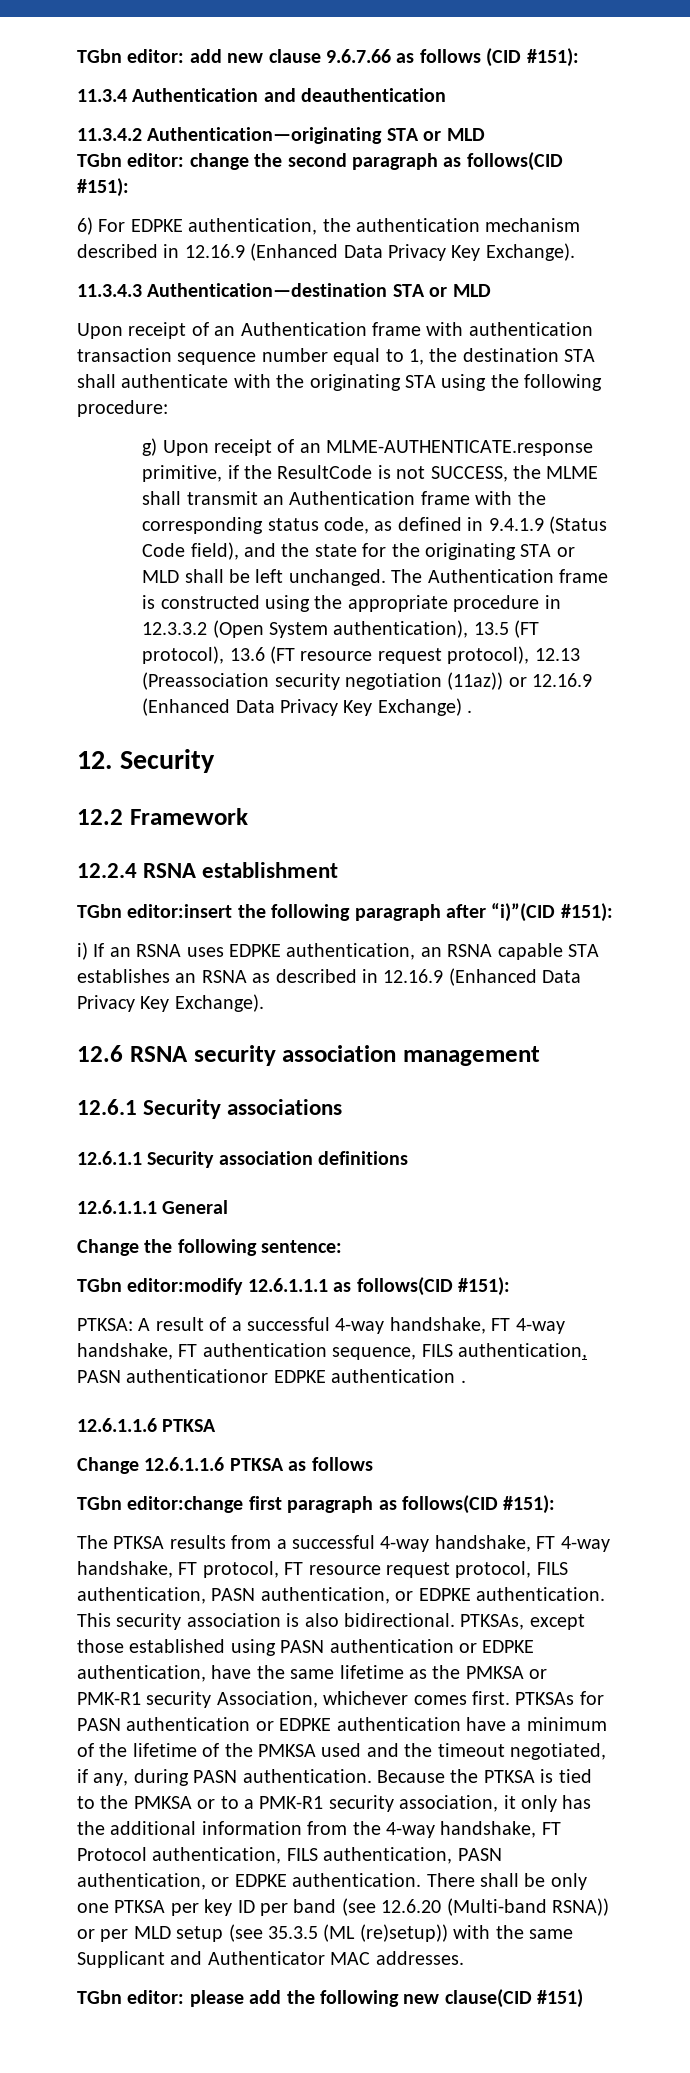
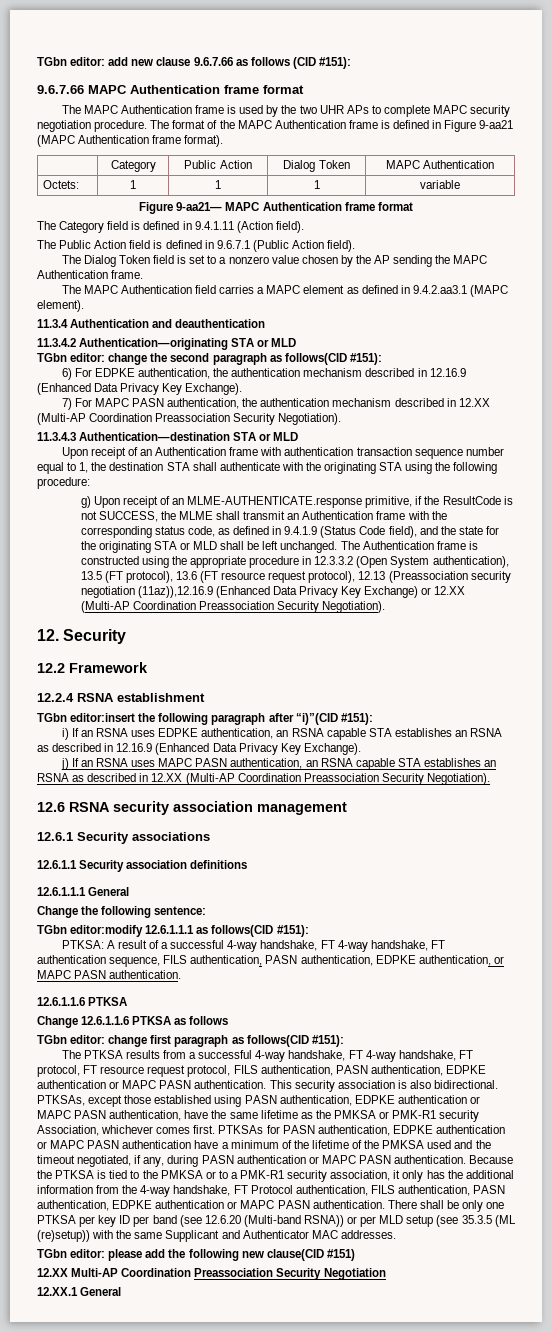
+ 9.6.7.66 MAPC Authentication frame format
+ The MAPC Authentication frame is used by the two UHR APs to complete MAPC security negotiation procedure. The format of the MAPC Authentication frame is defined in Figure 9-aa21 (MAPC Authentication frame format).
+ | Category | Public Action | Dialog Token | MAPC Authentication
+ Octets: | 1 | 1 | 1 | variable
+ Figure 9-aa21— MAPC Authentication frame format
+ The Category field is defined in 9.4.1.11 (Action field).
+ The Public Action field is defined in 9.6.7.1 (Public Action field).
+ The Dialog Token field is set to a nonzero value chosen by the AP sending the MAPC Authentication frame.
+ The MAPC Authentication field carries a MAPC element as defined in 9.4.2.aa3.1 (MAPC element).
+ 7) For MAPC PASN authentication, the authentication mechanism described in 12.XX (Multi-AP Coordination Preassociation Security Negotiation).
- The Authentication frame is constructed using the appropriate procedure in 12.3.3.2 (Open System authentication), 13.5 (FT protocol), 13.6 (FT resource request protocol), 12.13 (Preassociation security negotiation (11az)) or 12.16.9 (Enhanced Data Privacy Key Exchange) .
+ The Authentication frame is constructed using the appropriate procedure in 12.3.3.2 (Open System authentication), 13.5 (FT protocol), 13.6 (FT resource request protocol), 12.13 (Preassociation security negotiation (11az)),12.16.9 (Enhanced Data Privacy Key Exchange) or 12.XX (Multi-AP Coordination Preassociation Security Negotiation).
+ j) If an RSNA uses MAPC PASN authentication, an RSNA capable STA establishes an RSNA as described in 12.XX (Multi-AP Coordination Preassociation Security Negotiation).
- PTKSA: A result of a successful 4-way handshake, FT 4-way handshake, FT authentication sequence, FILS authentication, PASN authenticationor EDPKE authentication .
+ PTKSA: A result of a successful 4-way handshake, FT 4-way handshake, FT authentication sequence, FILS authentication, PASN authentication, EDPKE authentication, or MAPC PASN authentication.
- TGbn editor:change first paragraph as follows(CID #151):
+ TGbn editor: change first paragraph as follows(CID #151):
- The PTKSA results from a successful 4-way handshake, FT 4-way handshake, FT protocol, FT resource request protocol, FILS authentication, PASN authentication, or EDPKE authentication.
+ The PTKSA results from a successful 4-way handshake, FT 4-way handshake, FT protocol, FT resource request protocol, FILS authentication, PASN authentication, EDPKE authentication or MAPC PASN authentication.
- PTKSAs, except those established using PASN authentication or EDPKE authentication, have the same lifetime as the PMKSA or PMK-R1 security Association, whichever comes first.
+ PTKSAs, except those established using PASN authentication, EDPKE authentication or MAPC PASN authentication, have the same lifetime as the PMKSA or PMK-R1 security Association, whichever comes first.
- PTKSAs for PASN authentication or EDPKE authentication have a minimum of the lifetime of the PMKSA used and the timeout negotiated, if any, during PASN authentication.
+ PTKSAs for PASN authentication, EDPKE authentication or MAPC PASN authentication have a minimum of the lifetime of the PMKSA used and the timeout negotiated, if any, during PASN authentication or MAPC PASN authentication.
- Because the PTKSA is tied to the PMKSA or to a PMK-R1 security association, it only has the additional information from the 4-way handshake, FT Protocol authentication, FILS authentication, PASN authentication, or EDPKE authentication.
+ Because the PTKSA is tied to the PMKSA or to a PMK-R1 security association, it only has the additional information from the 4-way handshake, FT Protocol authentication, FILS authentication, PASN authentication, EDPKE authentication or MAPC PASN authentication.
+ 12.XX Multi-AP Coordination Preassociation Security Negotiation
+ 12.XX.1 General

